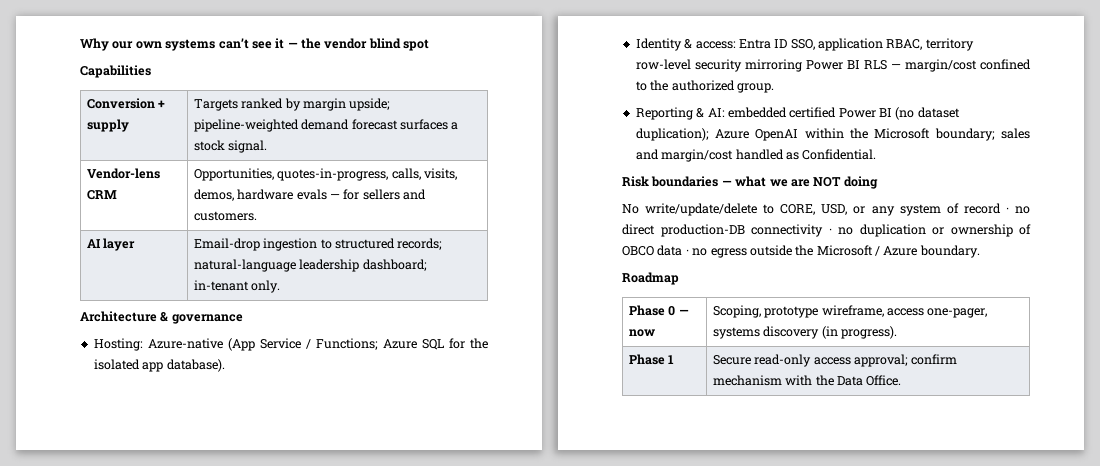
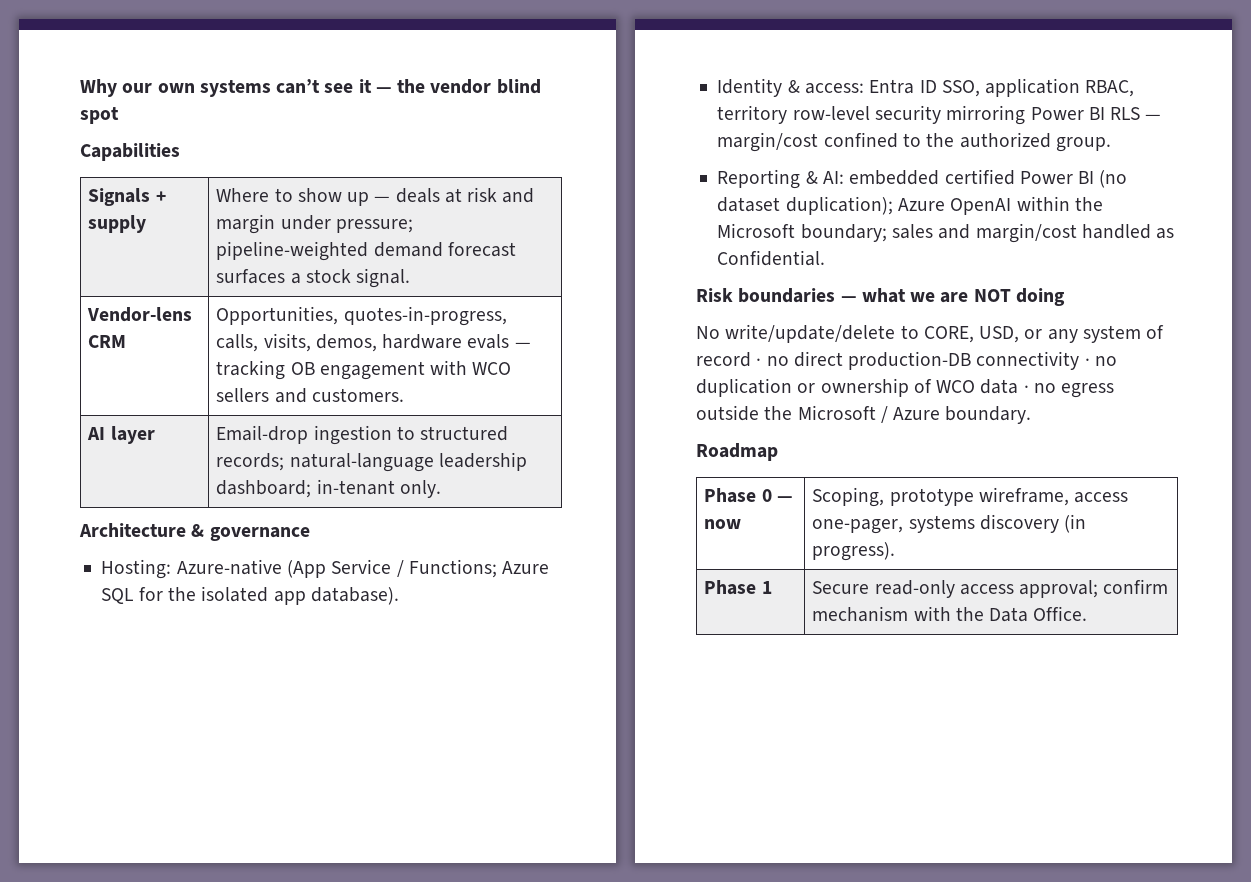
- Conversion + supply | Targets ranked by margin upside; pipeline-weighted demand forecast surfaces a stock signal.
+ Signals + supply | Where to show up — deals at risk and margin under pressure; pipeline-weighted demand forecast surfaces a stock signal.
- Vendor-lens CRM | Opportunities, quotes-in-progress, calls, visits, demos, hardware evals — for sellers and customers.
+ Vendor-lens CRM | Opportunities, quotes-in-progress, calls, visits, demos, hardware evals — tracking OB engagement with WCO sellers and customers.
- No write/update/delete to CORE, USD, or any system of record · no direct production-DB connectivity · no duplication or ownership of OBCO data · no egress outside the Microsoft / Azure boundary.
+ No write/update/delete to CORE, USD, or any system of record · no direct production-DB connectivity · no duplication or ownership of WCO data · no egress outside the Microsoft / Azure boundary.

